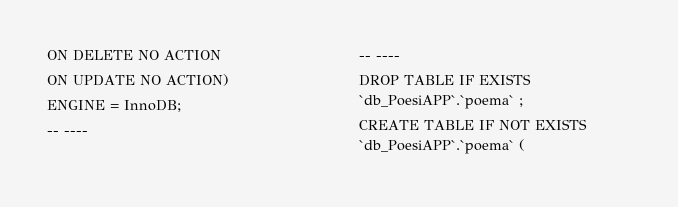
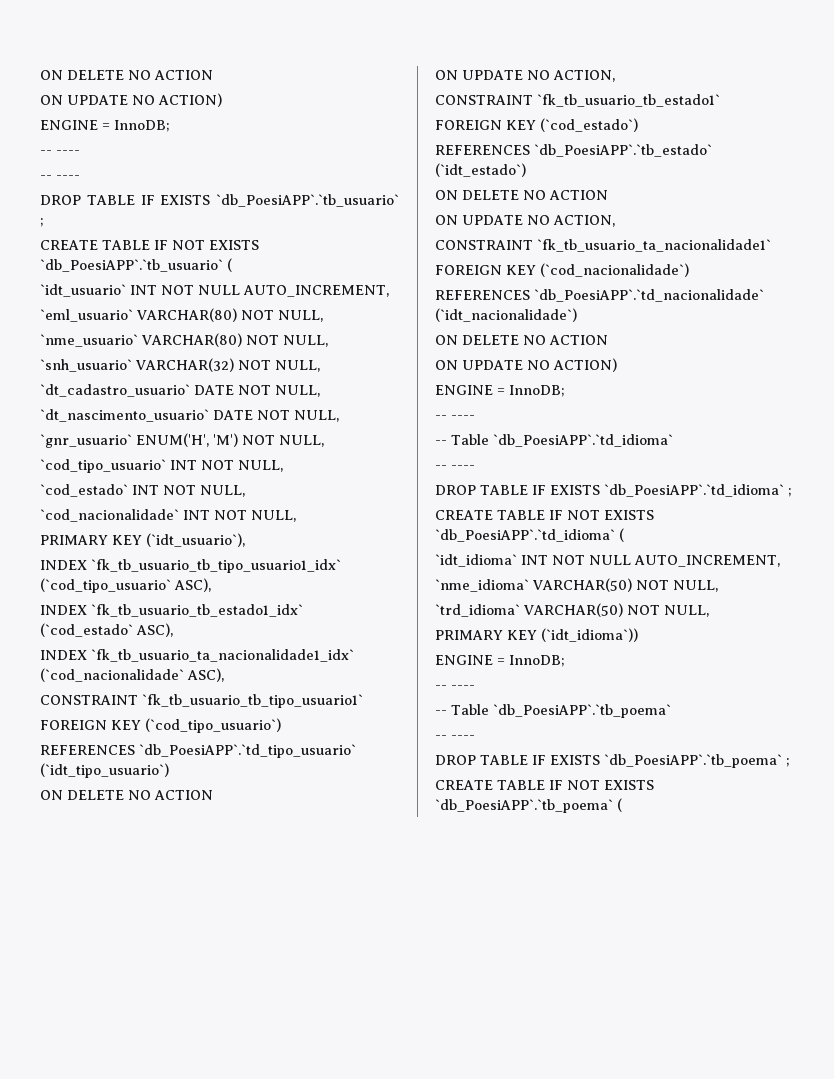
- DROP TABLE IF EXISTS `db_PoesiAPP`.`poema` ;
- CREATE TABLE IF NOT EXISTS `db_PoesiAPP`.`poema` (
+ DROP TABLE IF EXISTS `db_PoesiAPP`.`tb_usuario` ;
+ CREATE TABLE IF NOT EXISTS `db_PoesiAPP`.`tb_usuario` (
+ `idt_usuario` INT NOT NULL AUTO_INCREMENT,
+ `eml_usuario` VARCHAR(80) NOT NULL,
+ `nme_usuario` VARCHAR(80) NOT NULL,
+ `snh_usuario` VARCHAR(32) NOT NULL,
+ `dt_cadastro_usuario` DATE NOT NULL,
+ `dt_nascimento_usuario` DATE NOT NULL,
+ `gnr_usuario` ENUM('H', 'M') NOT NULL,
+ `cod_tipo_usuario` INT NOT NULL,
+ `cod_estado` INT NOT NULL,
+ `cod_nacionalidade` INT NOT NULL,
+ PRIMARY KEY (`idt_usuario`),
+ INDEX `fk_tb_usuario_tb_tipo_usuario1_idx` (`cod_tipo_usuario` ASC),
+ INDEX `fk_tb_usuario_tb_estado1_idx` (`cod_estado` ASC),
+ INDEX `fk_tb_usuario_ta_nacionalidade1_idx` (`cod_nacionalidade` ASC),
+ CONSTRAINT `fk_tb_usuario_tb_tipo_usuario1`
+ FOREIGN KEY (`cod_tipo_usuario`)
+ REFERENCES `db_PoesiAPP`.`td_tipo_usuario` (`idt_tipo_usuario`)
+ ON DELETE NO ACTION
+ ON UPDATE NO ACTION,
+ CONSTRAINT `fk_tb_usuario_tb_estado1`
+ FOREIGN KEY (`cod_estado`)
+ REFERENCES `db_PoesiAPP`.`tb_estado` (`idt_estado`)
+ ON DELETE NO ACTION
+ ON UPDATE NO ACTION,
+ CONSTRAINT `fk_tb_usuario_ta_nacionalidade1`
+ FOREIGN KEY (`cod_nacionalidade`)
+ REFERENCES `db_PoesiAPP`.`td_nacionalidade` (`idt_nacionalidade`)
+ ON DELETE NO ACTION
+ ON UPDATE NO ACTION)
+ ENGINE = InnoDB;
+ -- ----
+ -- Table `db_PoesiAPP`.`td_idioma`
+ -- ----
+ DROP TABLE IF EXISTS `db_PoesiAPP`.`td_idioma` ;
+ CREATE TABLE IF NOT EXISTS `db_PoesiAPP`.`td_idioma` (
+ `idt_idioma` INT NOT NULL AUTO_INCREMENT,
+ `nme_idioma` VARCHAR(50) NOT NULL,
+ `trd_idioma` VARCHAR(50) NOT NULL,
+ PRIMARY KEY (`idt_idioma`))
+ ENGINE = InnoDB;
+ -- ----
+ -- Table `db_PoesiAPP`.`tb_poema`
+ -- ----
+ DROP TABLE IF EXISTS `db_PoesiAPP`.`tb_poema` ;
+ CREATE TABLE IF NOT EXISTS `db_PoesiAPP`.`tb_poema` (

